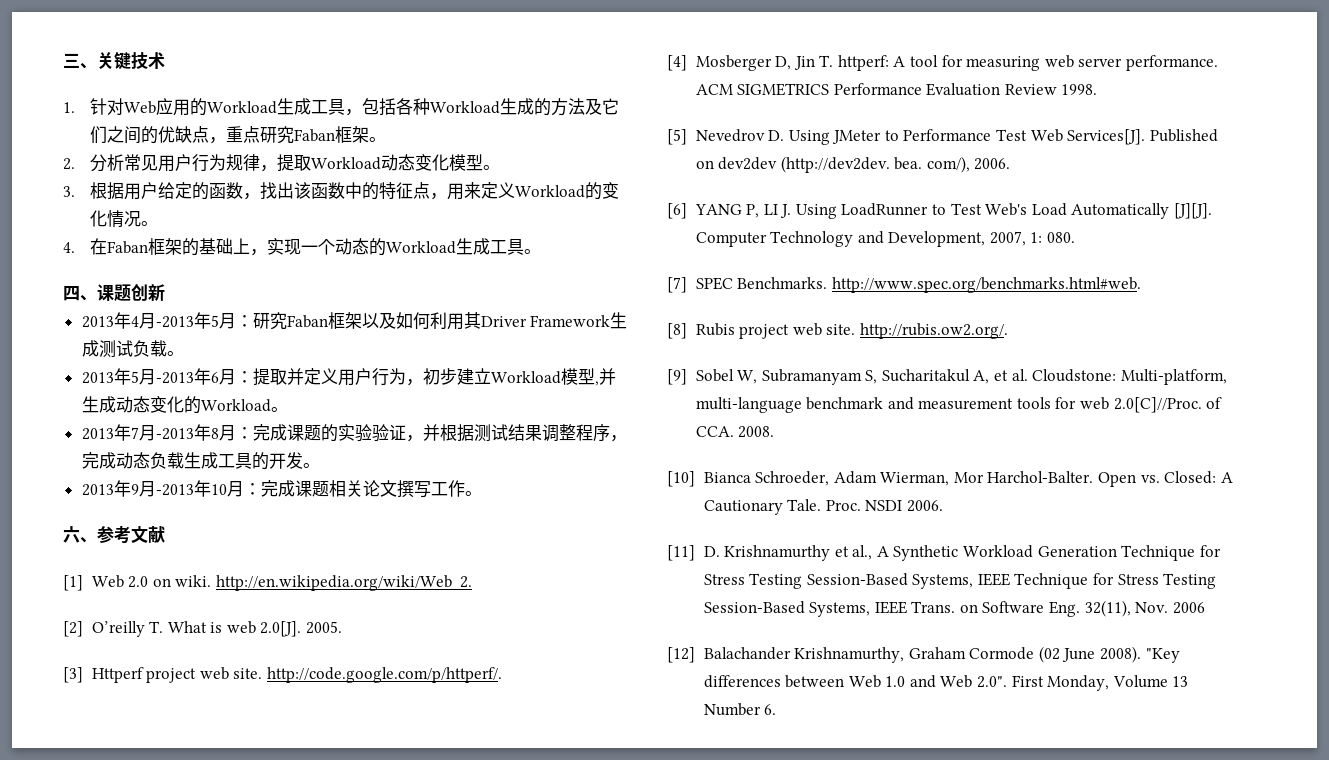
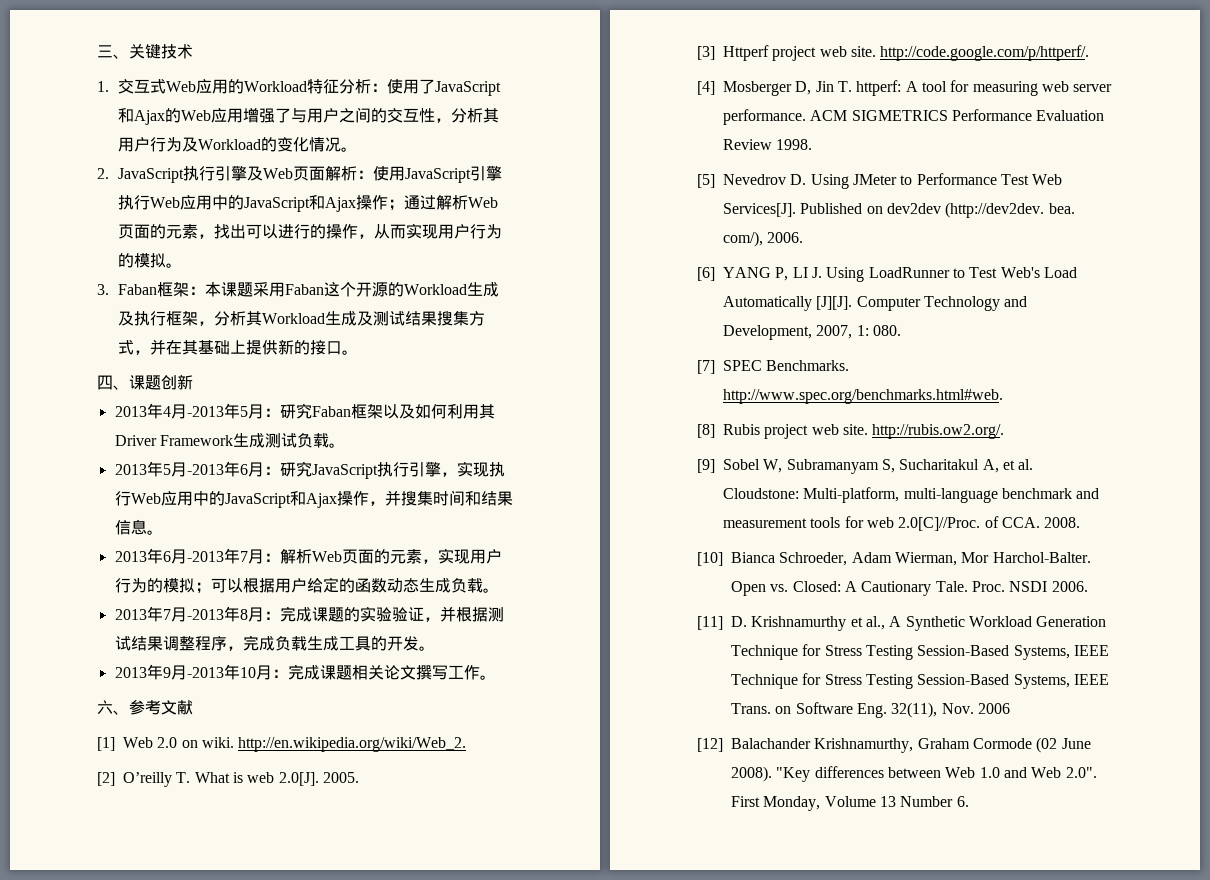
- 1.针对Web应用的Workload生成工具，包括各种Workload生成的方法及它们之间的优缺点，重点研究Faban框架。
- 2.分析常见用户行为规律，提取Workload动态变化模型。
- 3.根据用户给定的函数，找出该函数中的特征点，用来定义Workload的变化情况。
- 4.在Faban框架的基础上，实现一个动态的Workload生成工具。
+ 1.交互式Web应用的Workload特征分析：使用了JavaScript和Ajax的Web应用增强了与用户之间的交互性，分析其用户行为及Workload的变化情况。
+ 2. JavaScript执行引擎及Web页面解析：使用JavaScript引擎执行Web应用中的JavaScript和Ajax操作；通过解析Web页面的元素，找出可以进行的操作，从而实现用户行为的模拟。
+ 3. Faban框架：本课题采用Faban这个开源的Workload生成及执行框架，分析其Workload生成及测试结果搜集方式，并在其基础上提供新的接口。
- 2013年5月-2013年6月：提取并定义用户行为，初步建立Workload模型,并生成动态变化的Workload。
+ 2013年5月-2013年6月：研究JavaScript执行引擎，实现执行Web应用中的JavaScript和Ajax操作，并搜集时间和结果信息。
+ 2013年6月-2013年7月：解析Web页面的元素，实现用户行为的模拟；可以根据用户给定的函数动态生成负载。
- 2013年7月-2013年8月：完成课题的实验验证，并根据测试结果调整程序，完成动态负载生成工具的开发。
+ 2013年7月-2013年8月：完成课题的实验验证，并根据测试结果调整程序，完成负载生成工具的开发。

